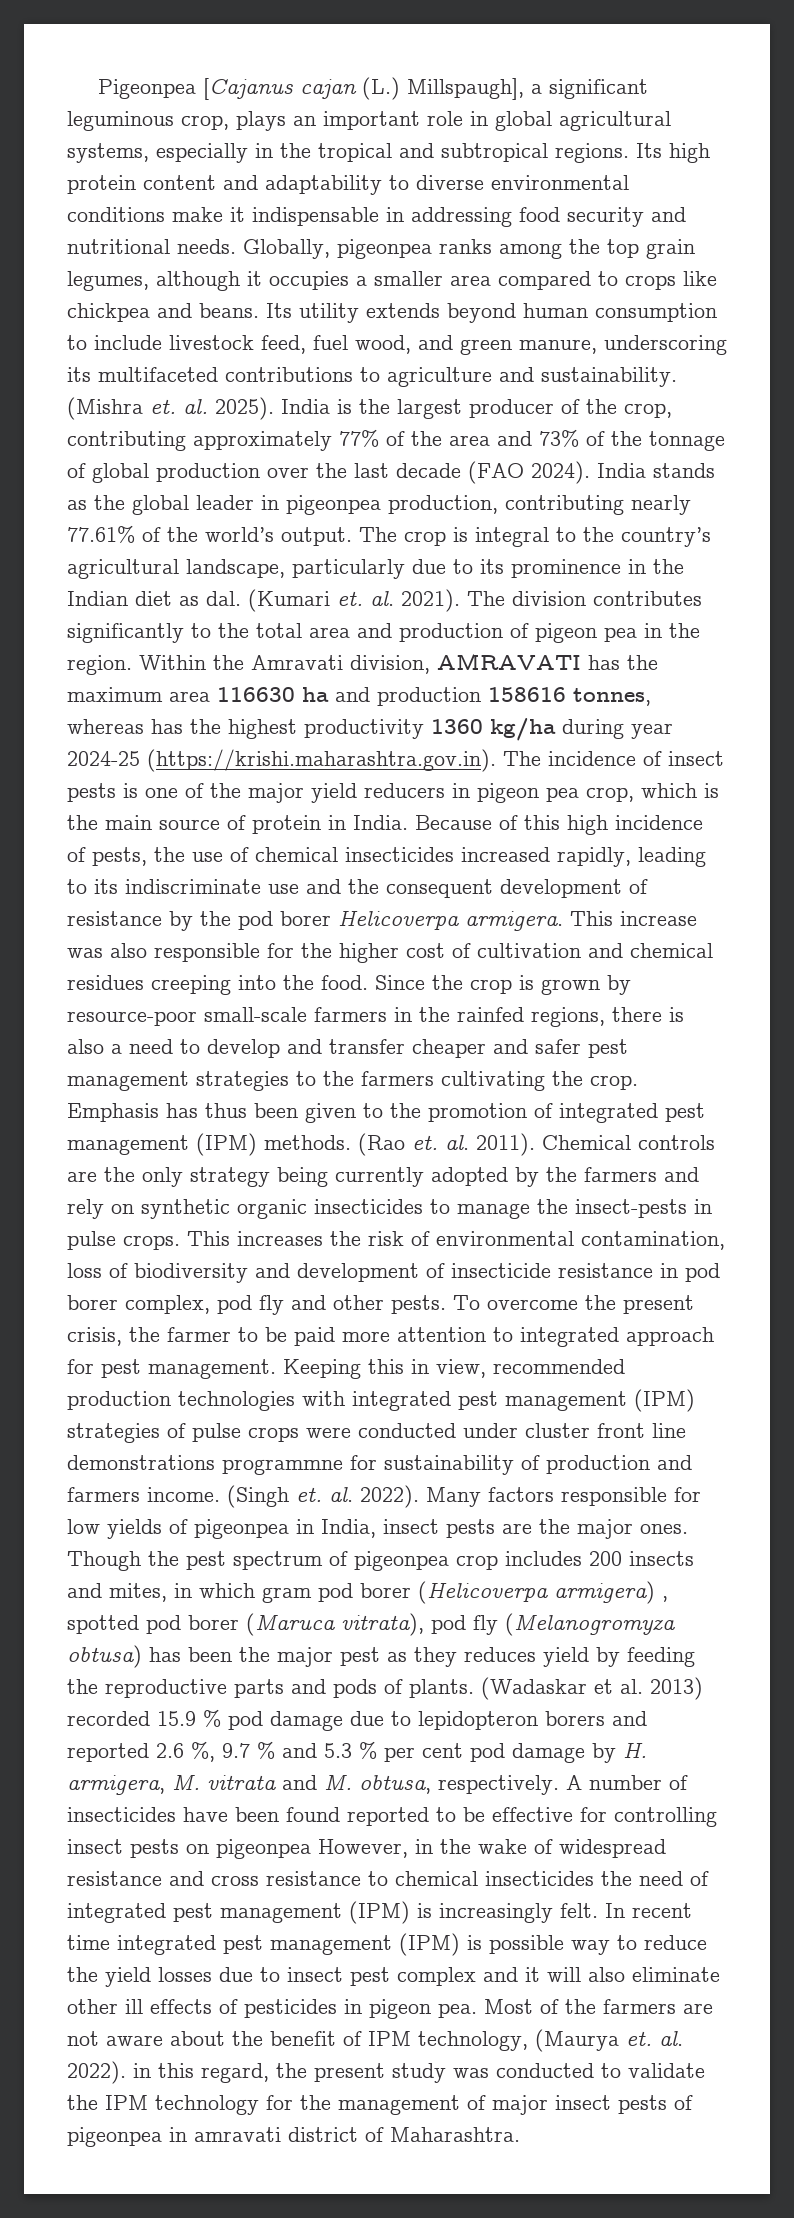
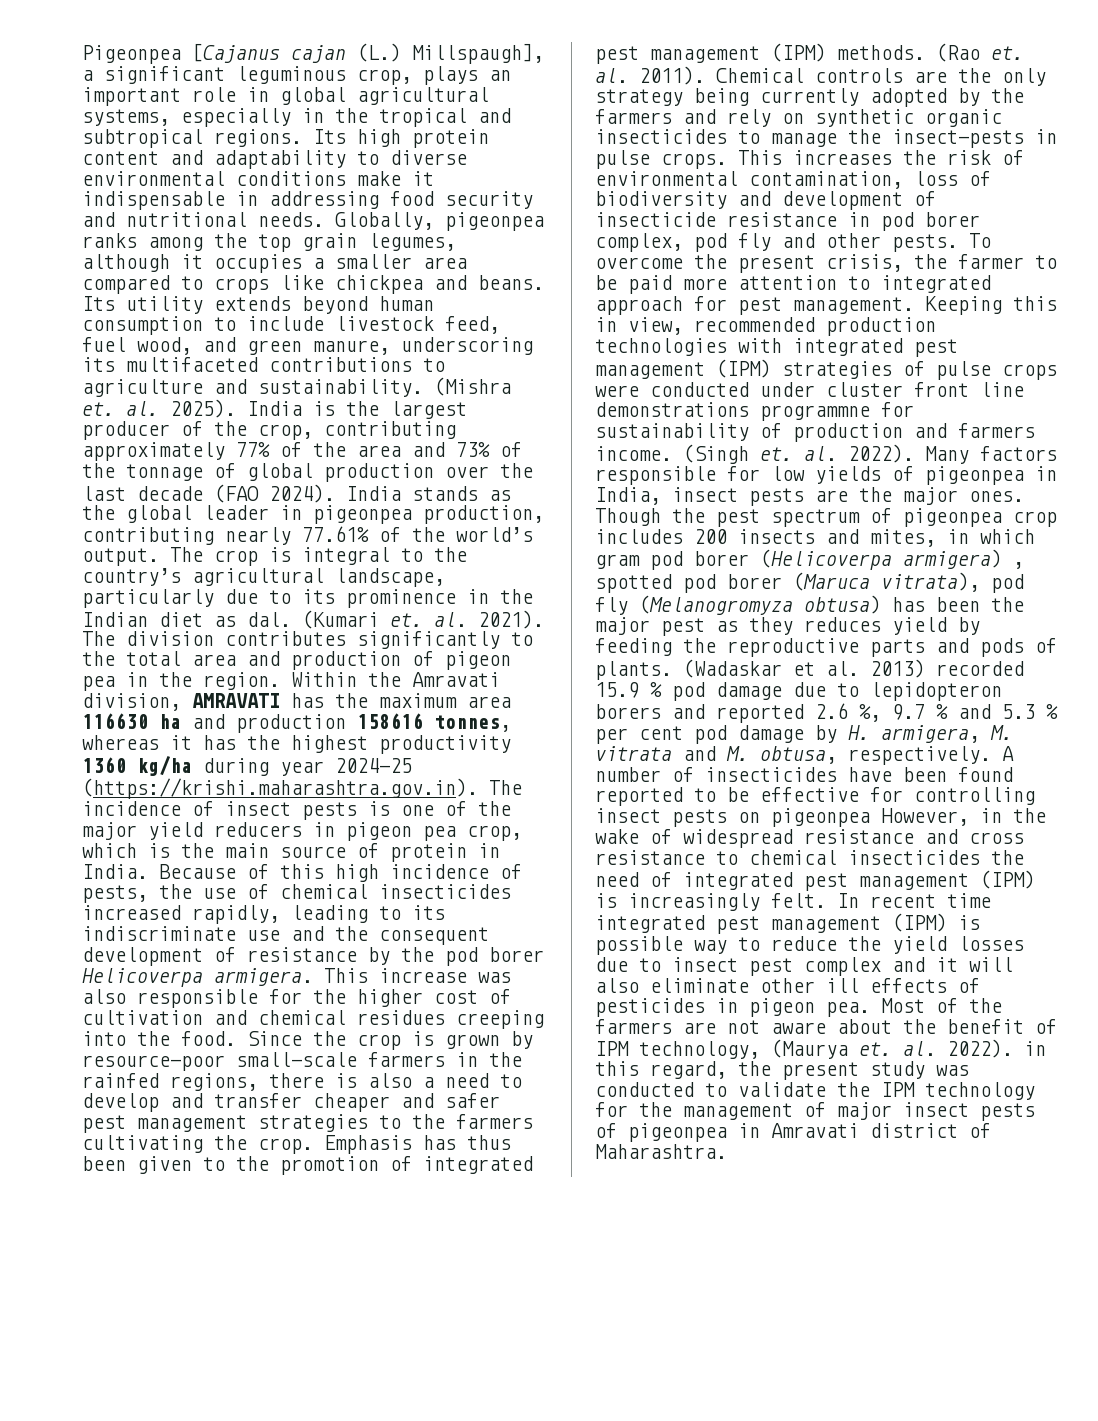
- Within the Amravati division, AMRAVATI has the maximum area 116630 ha and production 158616 tonnes, whereas has the highest productivity 1360 kg/ha during year 2024-25 (https://krishi.maharashtra.gov.in). The incidence of insect pests is one of the major yield reducers in pigeon pea crop, which is the main source of protein in India.
+ Within the Amravati division, AMRAVATI has the maximum area 116630 ha and production 158616 tonnes, whereas it has the highest productivity 1360 kg/ha during year 2024-25 (https://krishi.maharashtra.gov.in). The incidence of insect pests is one of the major yield reducers in pigeon pea crop, which is the main source of protein in India.
- Most of the farmers are not aware about the benefit of IPM technology, (Maurya et. al. 2022). in this regard, the present study was conducted to validate the IPM technology for the management of major insect pests of pigeonpea in amravati district of Maharashtra.
+ Most of the farmers are not aware about the benefit of IPM technology, (Maurya et. al. 2022). in this regard, the present study was conducted to validate the IPM technology for the management of major insect pests of pigeonpea in Amravati district of Maharashtra.

